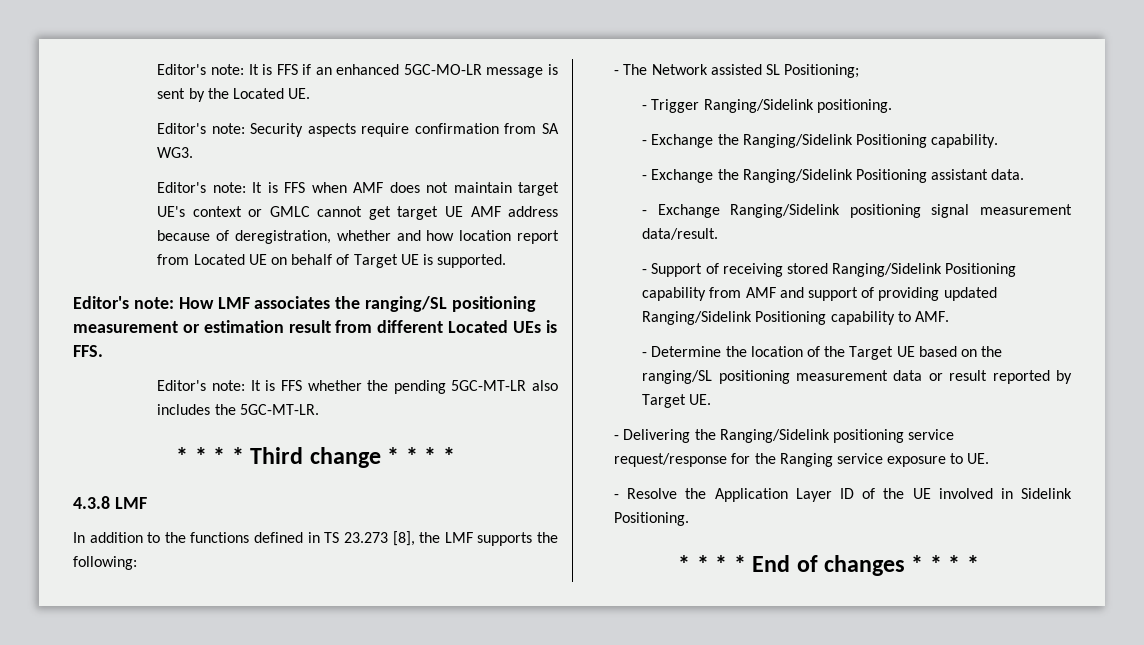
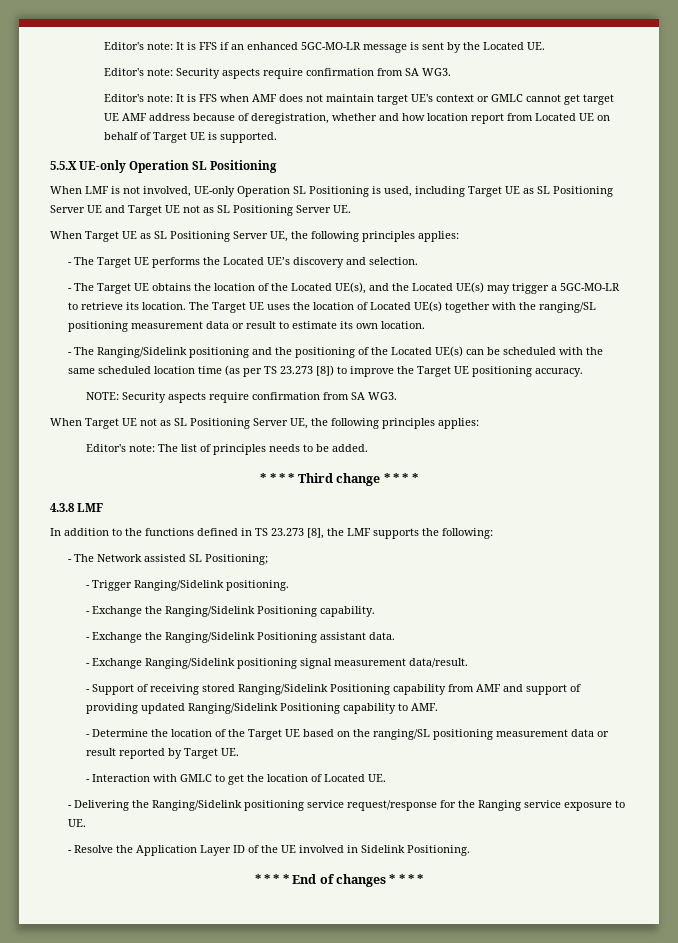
- Editor's note: How LMF associates the ranging/SL positioning measurement or estimation result from different Located UEs is FFS.
- Editor's note: It is FFS whether the pending 5GC-MT-LR also includes the 5GC-MT-LR.
+ 5.5.X UE-only Operation SL Positioning
+ When LMF is not involved, UE-only Operation SL Positioning is used, including Target UE as SL Positioning Server UE and Target UE not as SL Positioning Server UE.
+ When Target UE as SL Positioning Server UE, the following principles applies:
+ - The Target UE performs the Located UE’s discovery and selection.
+ - The Target UE obtains the location of the Located UE(s), and the Located UE(s) may trigger a 5GC-MO-LR to retrieve its location. The Target UE uses the location of Located UE(s) together with the ranging/SL positioning measurement data or result to estimate its own location.
+ - The Ranging/Sidelink positioning and the positioning of the Located UE(s) can be scheduled with the same scheduled location time (as per TS 23.273 [8]) to improve the Target UE positioning accuracy.
+ NOTE: Security aspects require confirmation from SA WG3.
+ When Target UE not as SL Positioning Server UE, the following principles applies:
+ Editor's note: The list of principles needs to be added.
+ - Interaction with GMLC to get the location of Located UE.

